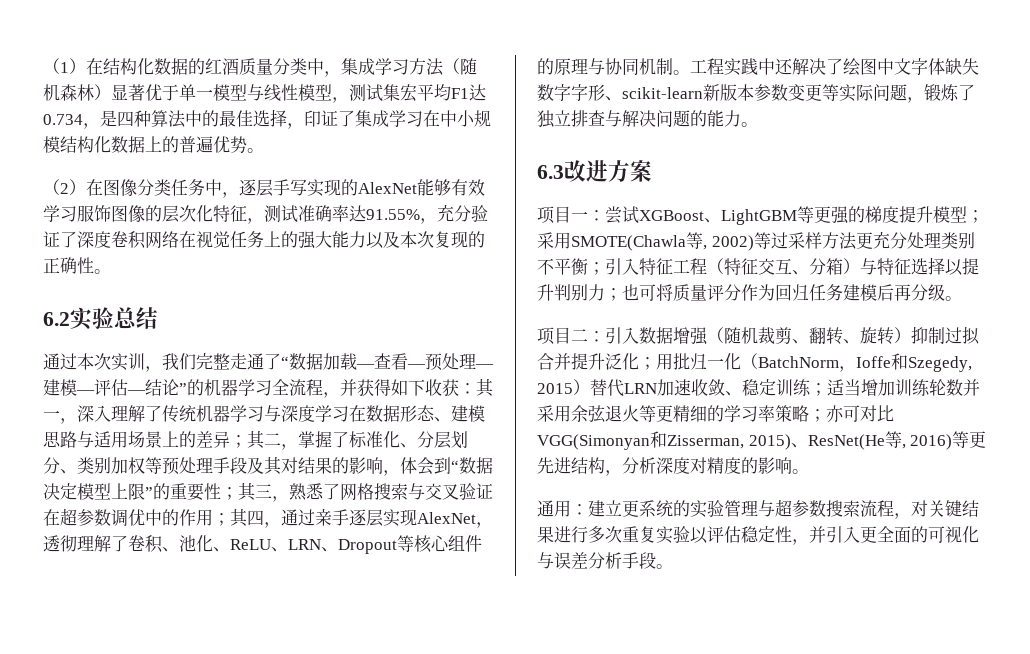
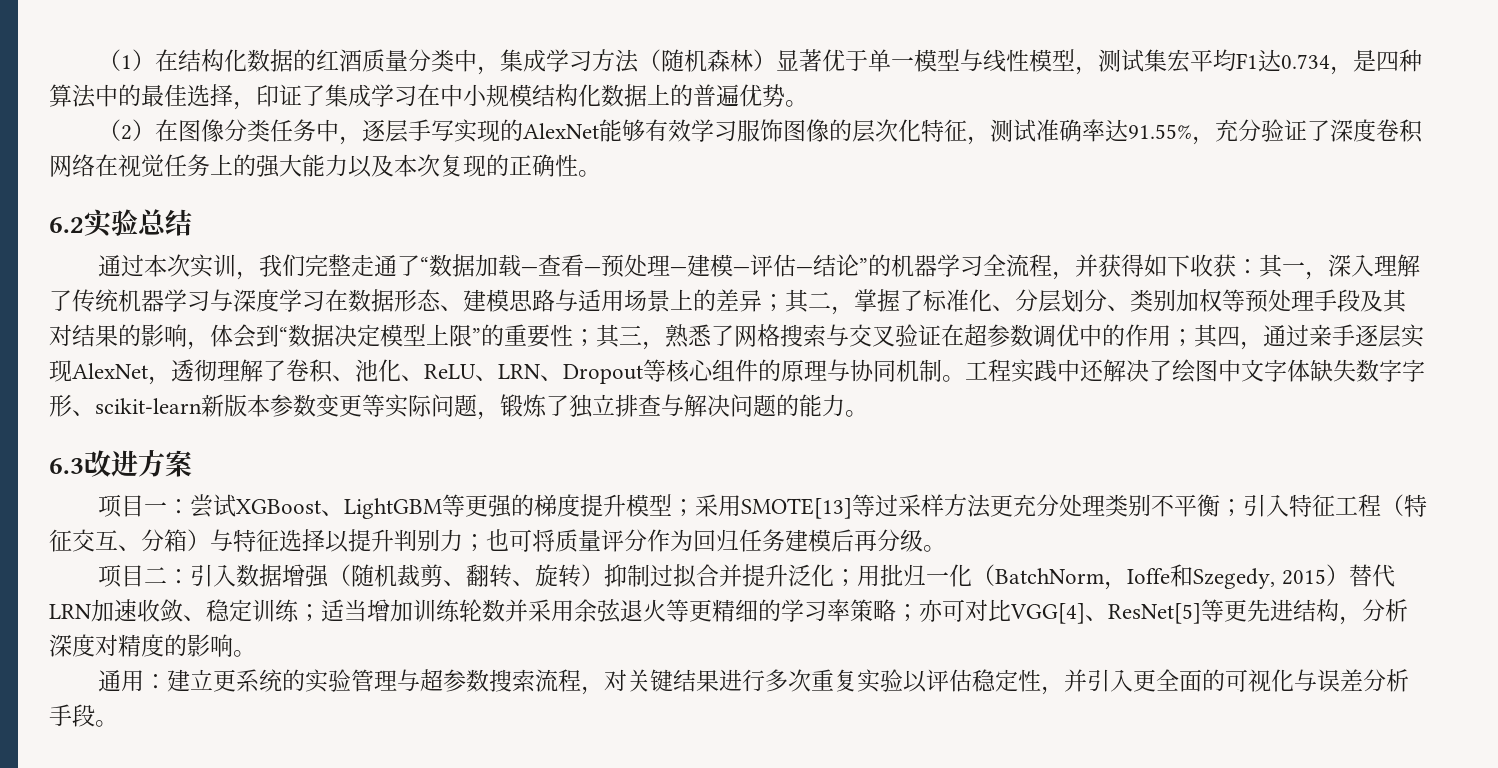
- 项目一：尝试XGBoost、LightGBM等更强的梯度提升模型；采用SMOTE(Chawla等, 2002)等过采样方法更充分处理类别不平衡；引入特征工程（特征交互、分箱）与特征选择以提升判别力；也可将质量评分作为回归任务建模后再分级。
+ 项目一：尝试XGBoost、LightGBM等更强的梯度提升模型；采用SMOTE[13]等过采样方法更充分处理类别不平衡；引入特征工程（特征交互、分箱）与特征选择以提升判别力；也可将质量评分作为回归任务建模后再分级。
- 项目二：引入数据增强（随机裁剪、翻转、旋转）抑制过拟合并提升泛化；用批归一化（BatchNorm，Ioffe和Szegedy, 2015）替代LRN加速收敛、稳定训练；适当增加训练轮数并采用余弦退火等更精细的学习率策略；亦可对比VGG(Simonyan和Zisserman, 2015)、ResNet(He等, 2016)等更先进结构，分析深度对精度的影响。
+ 项目二：引入数据增强（随机裁剪、翻转、旋转）抑制过拟合并提升泛化；用批归一化（BatchNorm，Ioffe和Szegedy, 2015）替代LRN加速收敛、稳定训练；适当增加训练轮数并采用余弦退火等更精细的学习率策略；亦可对比VGG[4]、ResNet[5]等更先进结构，分析深度对精度的影响。

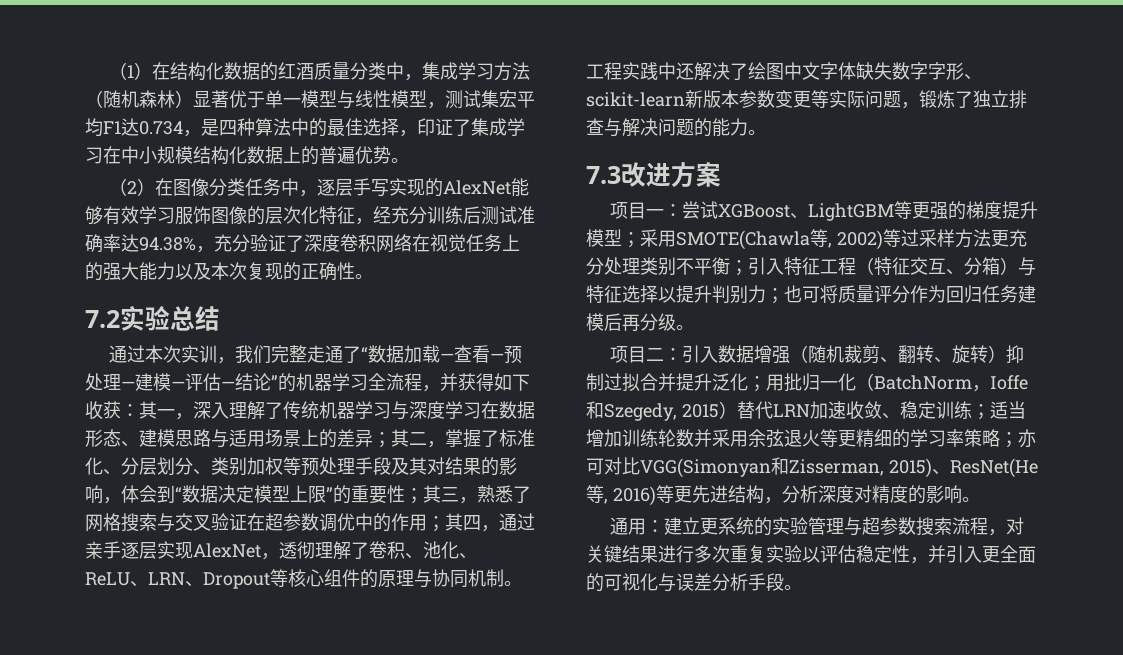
- （2）在图像分类任务中，逐层手写实现的AlexNet能够有效学习服饰图像的层次化特征，测试准确率达91.55%，充分验证了深度卷积网络在视觉任务上的强大能力以及本次复现的正确性。
+ （2）在图像分类任务中，逐层手写实现的AlexNet能够有效学习服饰图像的层次化特征，经充分训练后测试准确率达94.38%，充分验证了深度卷积网络在视觉任务上的强大能力以及本次复现的正确性。
- 6.2实验总结
+ 7.2实验总结
- 6.3改进方案
+ 7.3改进方案
- 项目一：尝试XGBoost、LightGBM等更强的梯度提升模型；采用SMOTE[13]等过采样方法更充分处理类别不平衡；引入特征工程（特征交互、分箱）与特征选择以提升判别力；也可将质量评分作为回归任务建模后再分级。
+ 项目一：尝试XGBoost、LightGBM等更强的梯度提升模型；采用SMOTE(Chawla等, 2002)等过采样方法更充分处理类别不平衡；引入特征工程（特征交互、分箱）与特征选择以提升判别力；也可将质量评分作为回归任务建模后再分级。
- 项目二：引入数据增强（随机裁剪、翻转、旋转）抑制过拟合并提升泛化；用批归一化（BatchNorm，Ioffe和Szegedy, 2015）替代LRN加速收敛、稳定训练；适当增加训练轮数并采用余弦退火等更精细的学习率策略；亦可对比VGG[4]、ResNet[5]等更先进结构，分析深度对精度的影响。
+ 项目二：引入数据增强（随机裁剪、翻转、旋转）抑制过拟合并提升泛化；用批归一化（BatchNorm，Ioffe和Szegedy, 2015）替代LRN加速收敛、稳定训练；适当增加训练轮数并采用余弦退火等更精细的学习率策略；亦可对比VGG(Simonyan和Zisserman, 2015)、ResNet(He等, 2016)等更先进结构，分析深度对精度的影响。

